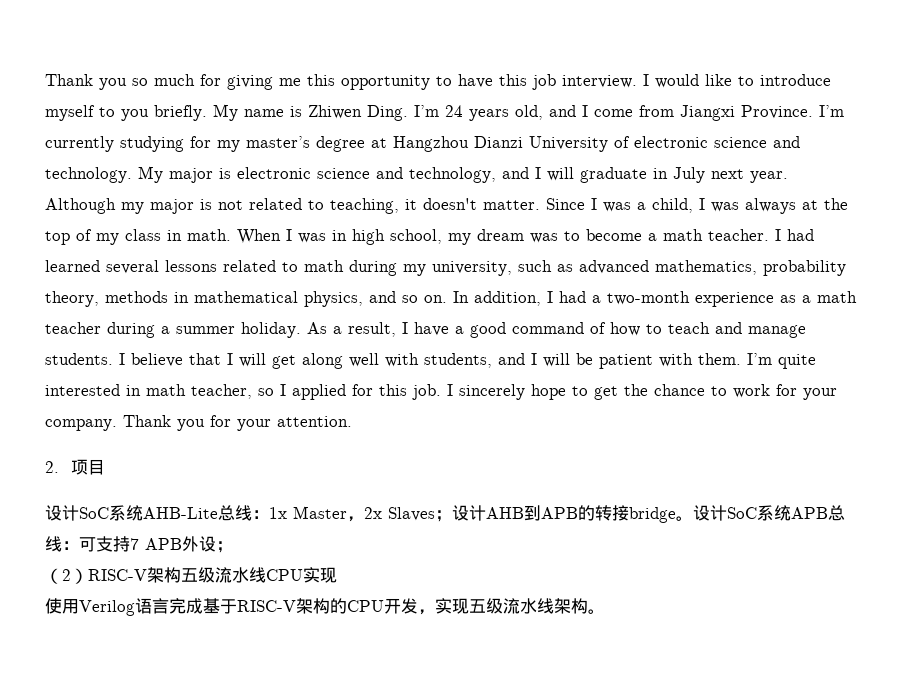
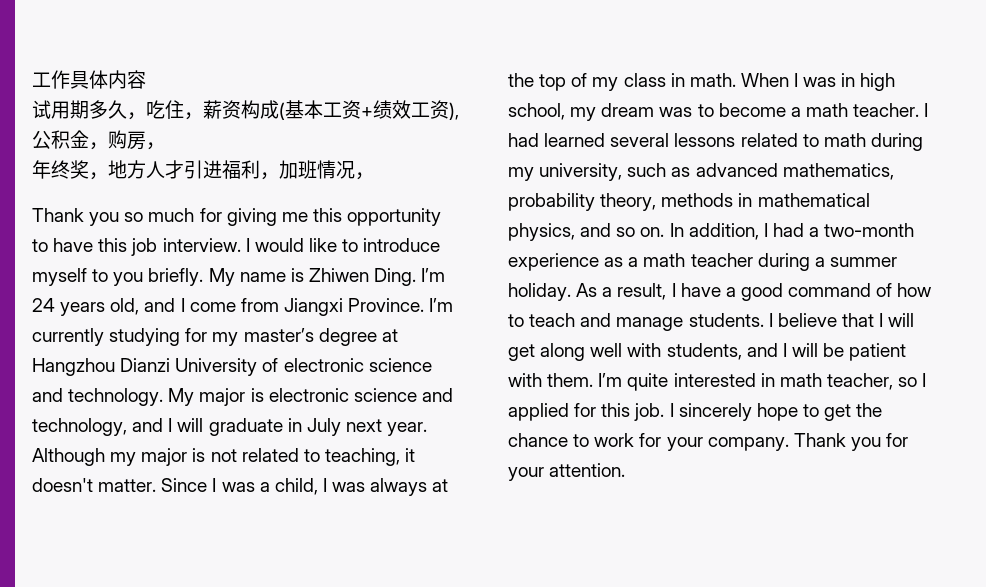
+ 工作具体内容
+ 试用期多久，吃住，薪资构成(基本工资+绩效工资),公积金，购房，
+ 年终奖，地方人才引进福利，加班情况，
- 2.项目
- 设计SoC系统AHB-Lite总线：1x Master，2x Slaves；设计AHB到APB的转接bridge。设计SoC系统APB总线：可支持7 APB外设；
- （2）RISC-V架构五级流水线CPU实现
- 使用Verilog语言完成基于RISC-V架构的CPU开发，实现五级流水线架构。

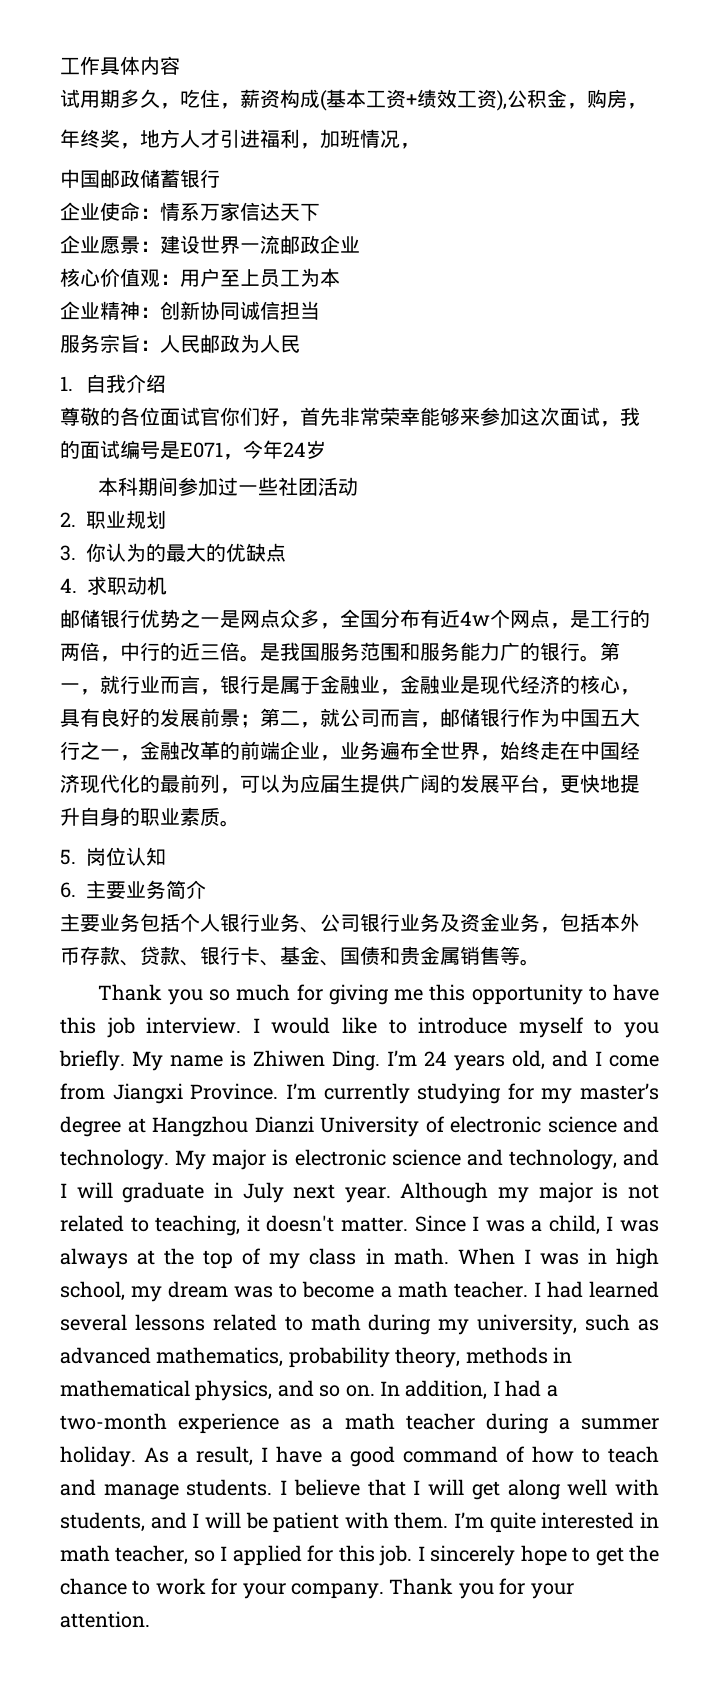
+ 中国邮政储蓄银行
+ 企业使命：情系万家信达天下
+ 企业愿景：建设世界一流邮政企业
+ 核心价值观：用户至上员工为本
+ 企业精神：创新协同诚信担当
+ 服务宗旨：人民邮政为人民
+ 1.自我介绍
+ 尊敬的各位面试官你们好，首先非常荣幸能够来参加这次面试，我的面试编号是E071，今年24岁
+ 本科期间参加过一些社团活动
+ 2.职业规划
+ 3.你认为的最大的优缺点
+ 4.求职动机
+ 邮储银行优势之一是网点众多，全国分布有近4w个网点，是工行的两倍，中行的近三倍。是我国服务范围和服务能力广的银行。第一，就行业而言，银行是属于金融业，金融业是现代经济的核心，具有良好的发展前景；第二，就公司而言，邮储银行作为中国五大行之一，金融改革的前端企业，业务遍布全世界，始终走在中国经济现代化的最前列，可以为应届生提供广阔的发展平台，更快地提升自身的职业素质。
+ 5.岗位认知
+ 6.主要业务简介
+ 主要业务包括个人银行业务、公司银行业务及资金业务，包括本外币存款、贷款、银行卡、基金、国债和贵金属销售等。

